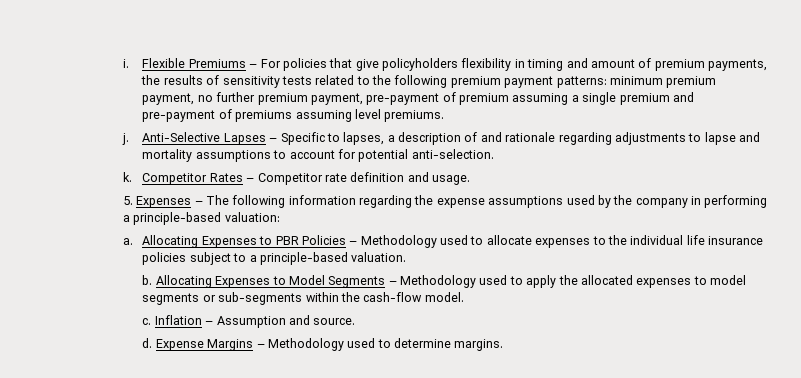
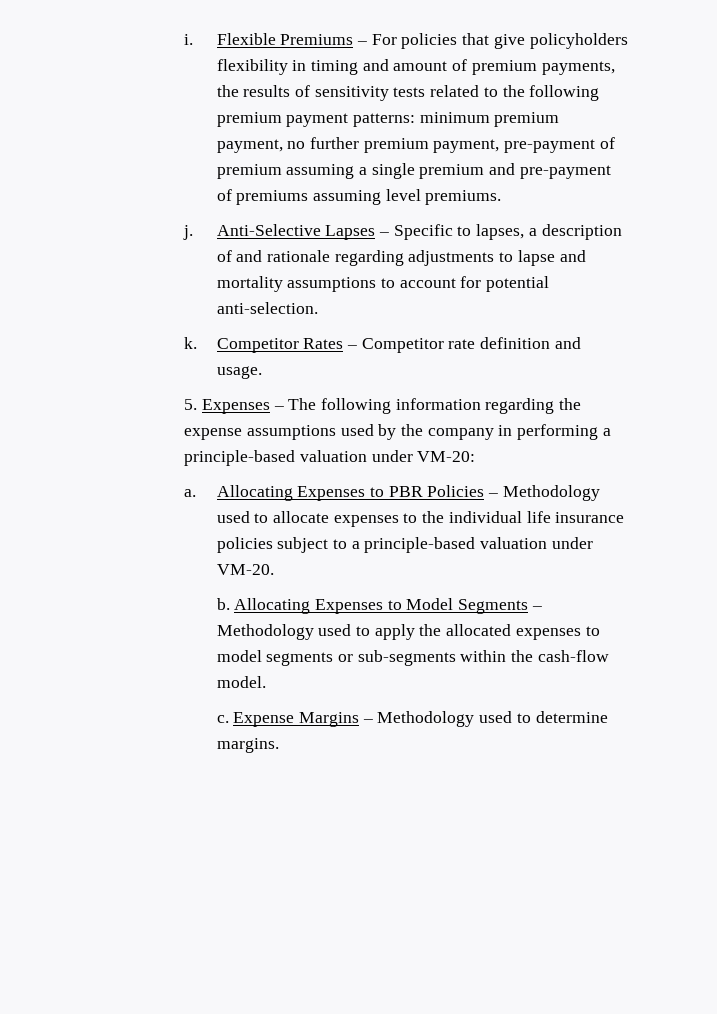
- 5. Expenses – The following information regarding the expense assumptions used by the company in performing a principle-based valuation:
+ 5. Expenses – The following information regarding the expense assumptions used by the company in performing a principle-based valuation under VM-20:
- Allocating Expenses to PBR Policies – Methodology used to allocate expenses to the individual life insurance policies subject to a principle-based valuation.
+ Allocating Expenses to PBR Policies – Methodology used to allocate expenses to the individual life insurance policies subject to a principle-based valuation under VM-20.
- Inflation – Assumption and source.
- d.

